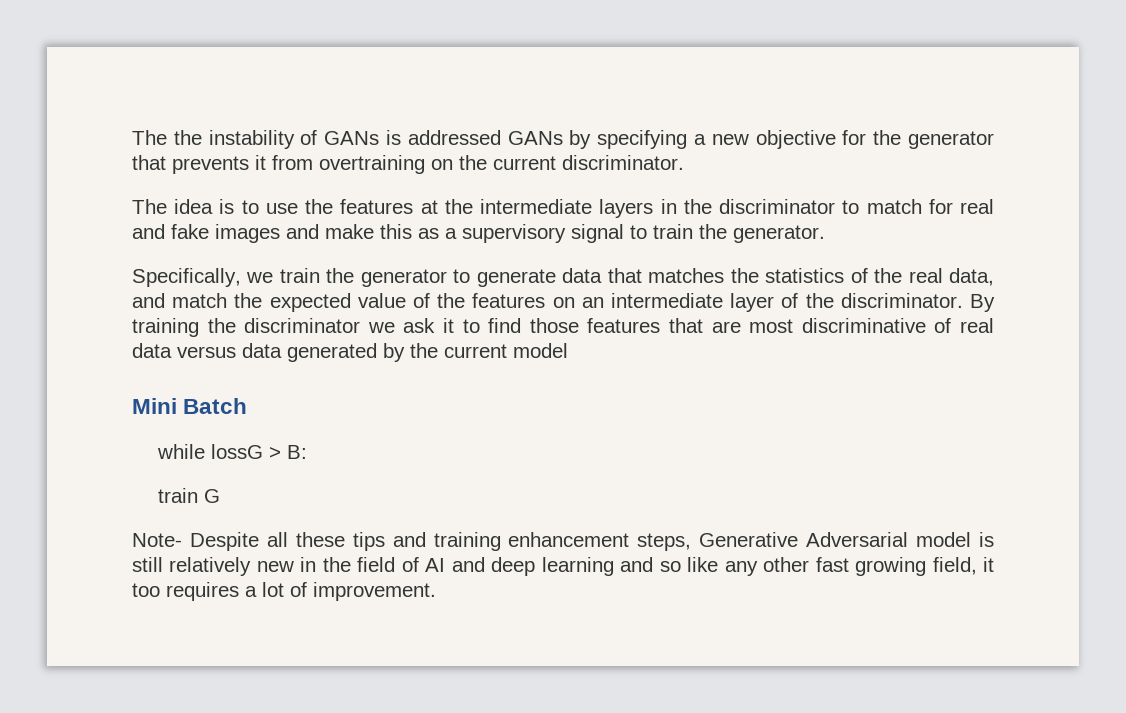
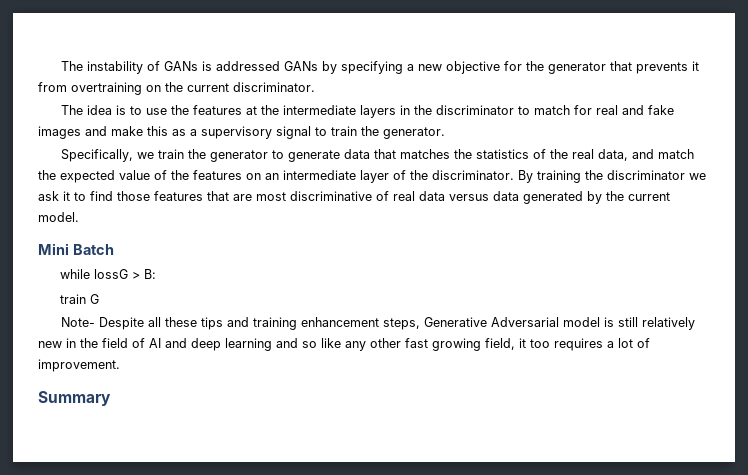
- The the instability of GANs is addressed GANs by specifying a new objective for the generator that prevents it from overtraining on the current discriminator.
+ The instability of GANs is addressed GANs by specifying a new objective for the generator that prevents it from overtraining on the current discriminator.
- By training the discriminator we ask it to find those features that are most discriminative of real data versus data generated by the current model
+ By training the discriminator we ask it to find those features that are most discriminative of real data versus data generated by the current model.
+ Summary

